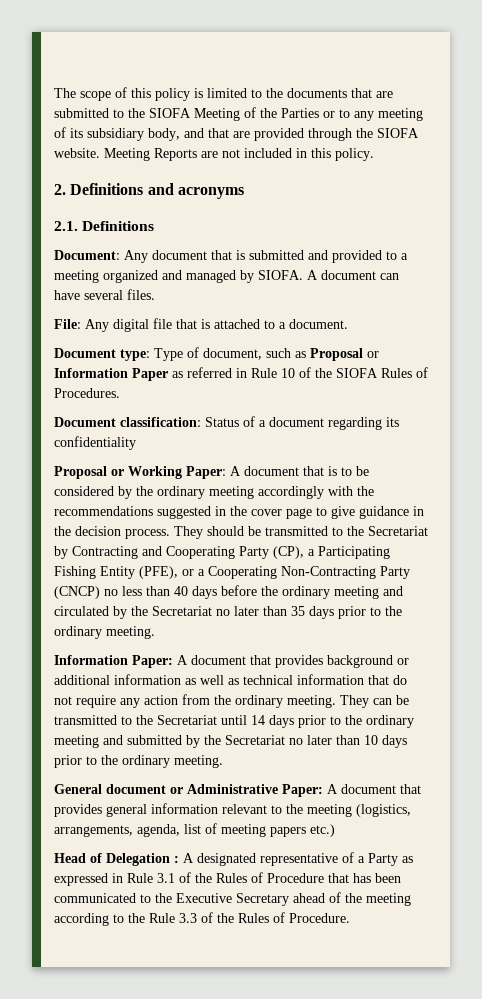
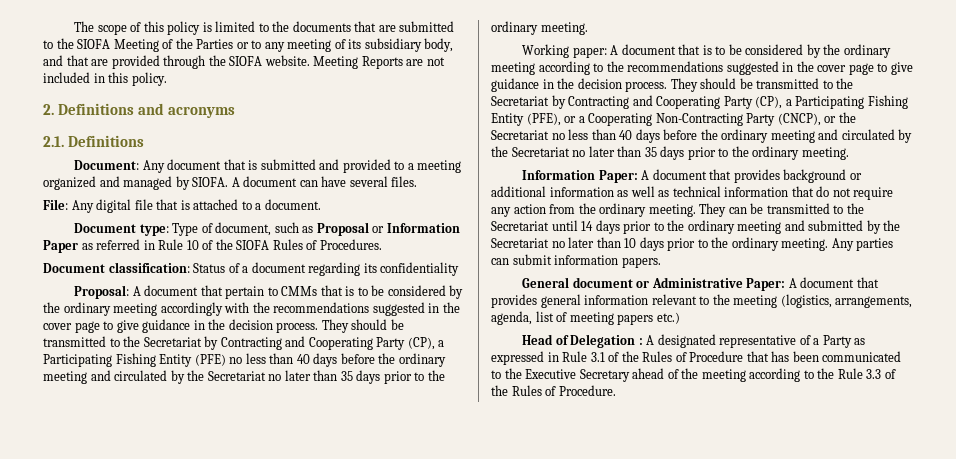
- Proposal or Working Paper: A document that is to be considered by the ordinary meeting accordingly with the recommendations suggested in the cover page to give guidance in the decision process.
+ Proposal: A document that pertain to CMMs that is to be considered by the ordinary meeting accordingly with the recommendations suggested in the cover page to give guidance in the decision process.
- They should be transmitted to the Secretariat by Contracting and Cooperating Party (CP), a Participating Fishing Entity (PFE), or a Cooperating Non-Contracting Party (CNCP) no less than 40 days before the ordinary meeting and circulated by the Secretariat no later than 35 days prior to the ordinary meeting.
+ They should be transmitted to the Secretariat by Contracting and Cooperating Party (CP), a Participating Fishing Entity (PFE) no less than 40 days before the ordinary meeting and circulated by the Secretariat no later than 35 days prior to the ordinary meeting.
+ Working paper: A document that is to be considered by the ordinary meeting according to the recommendations suggested in the cover page to give guidance in the decision process. They should be transmitted to the Secretariat by Contracting and Cooperating Party (CP), a Participating Fishing Entity (PFE), or a Cooperating Non-Contracting Party (CNCP), or the Secretariat no less than 40 days before the ordinary meeting and circulated by the Secretariat no later than 35 days prior to the ordinary meeting.
+ Any parties can submit information papers.

